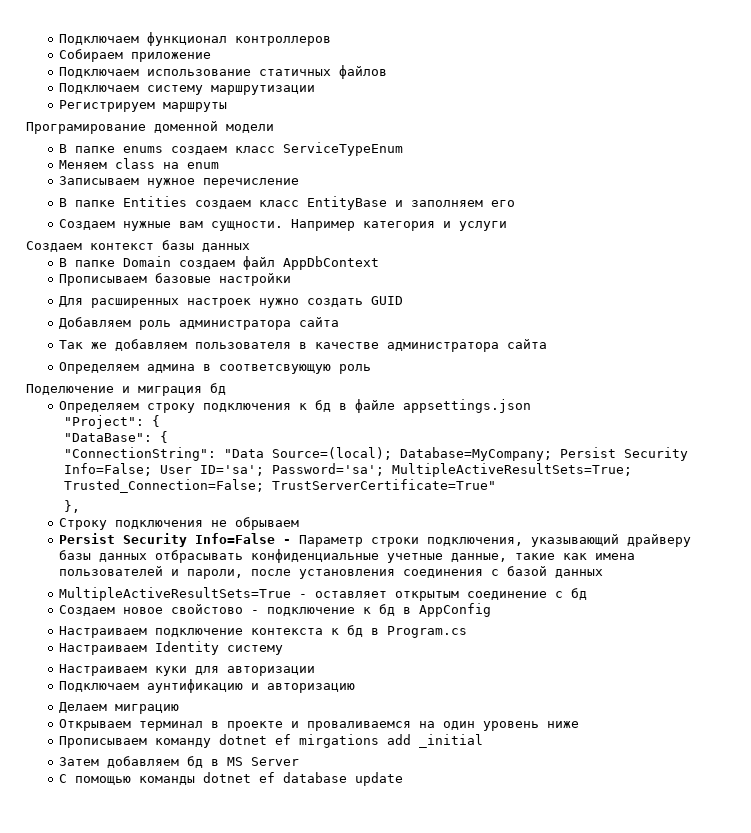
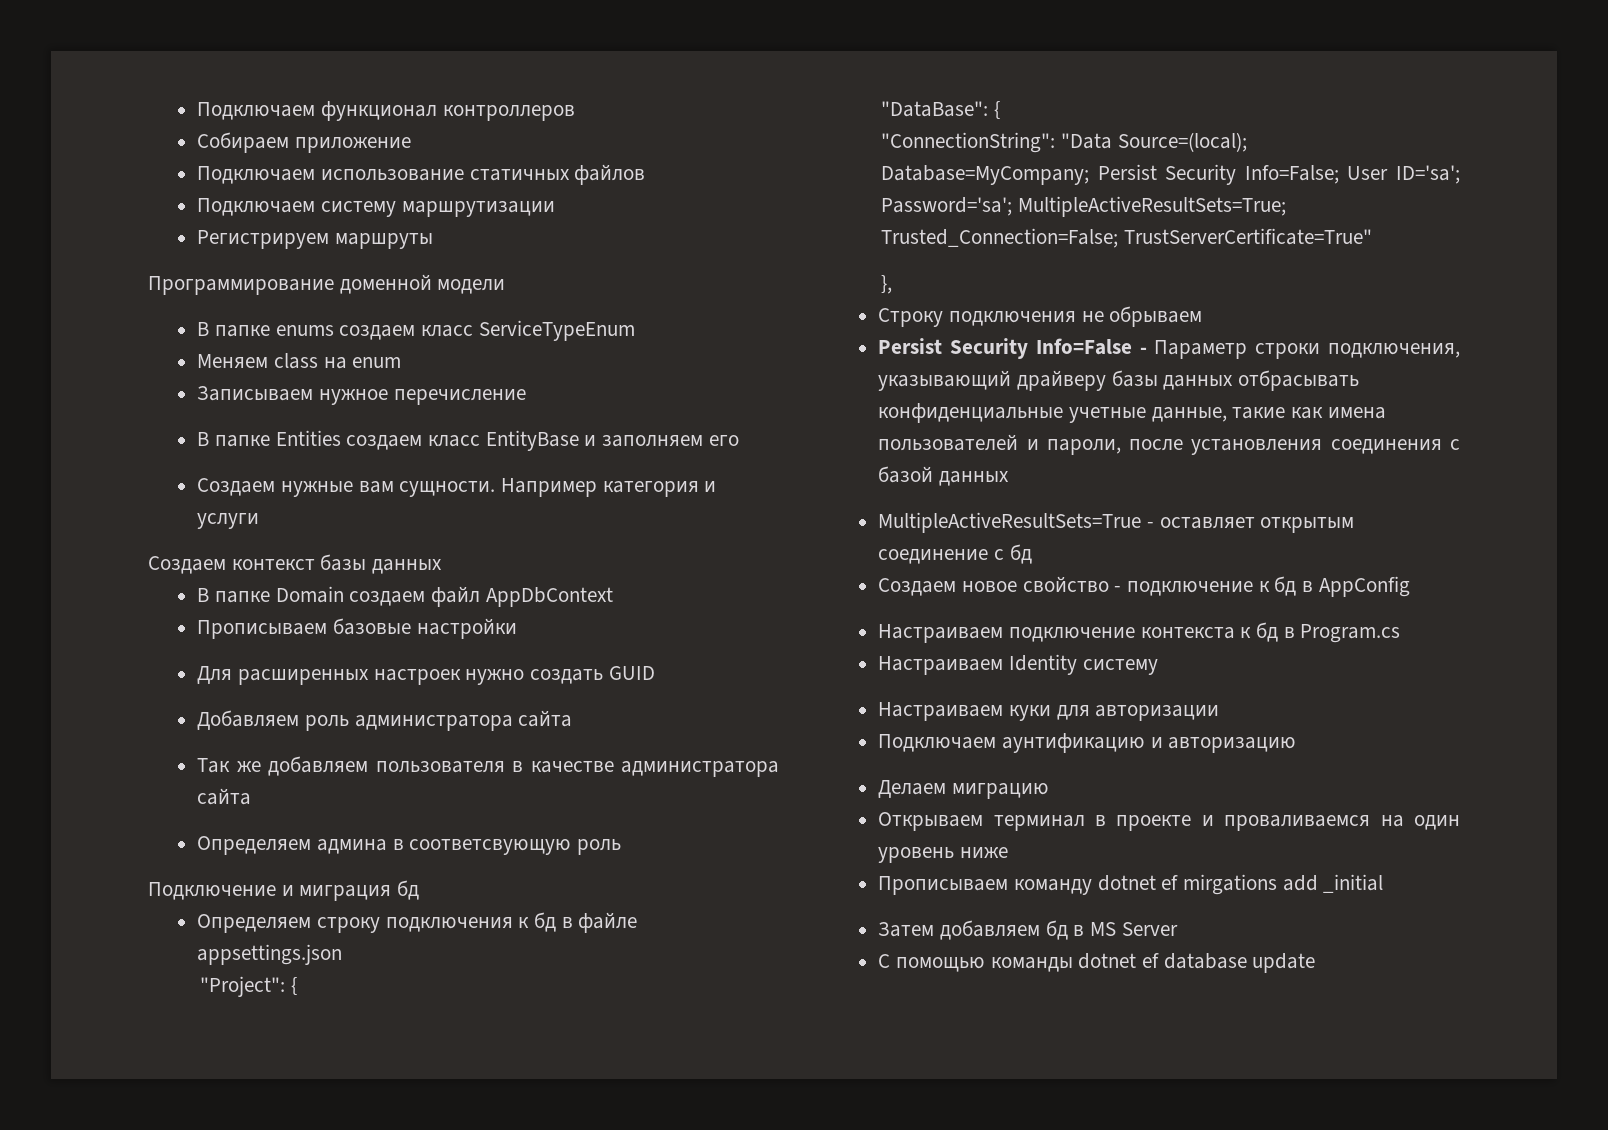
- Програмирование доменной модели
+ Программирование доменной модели
- Поделючение и миграция бд
+ Подключение и миграция бд
- Создаем новое свойстово - подключение к бд в AppConfig
+ Создаем новое свойство - подключение к бд в AppConfig

